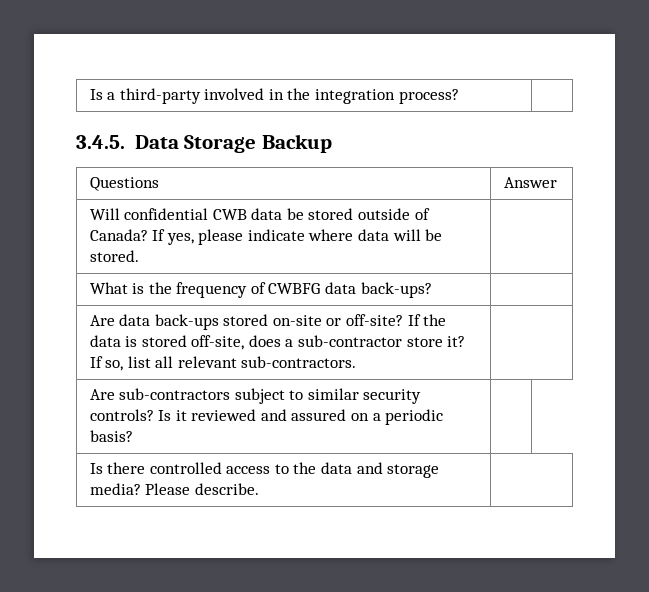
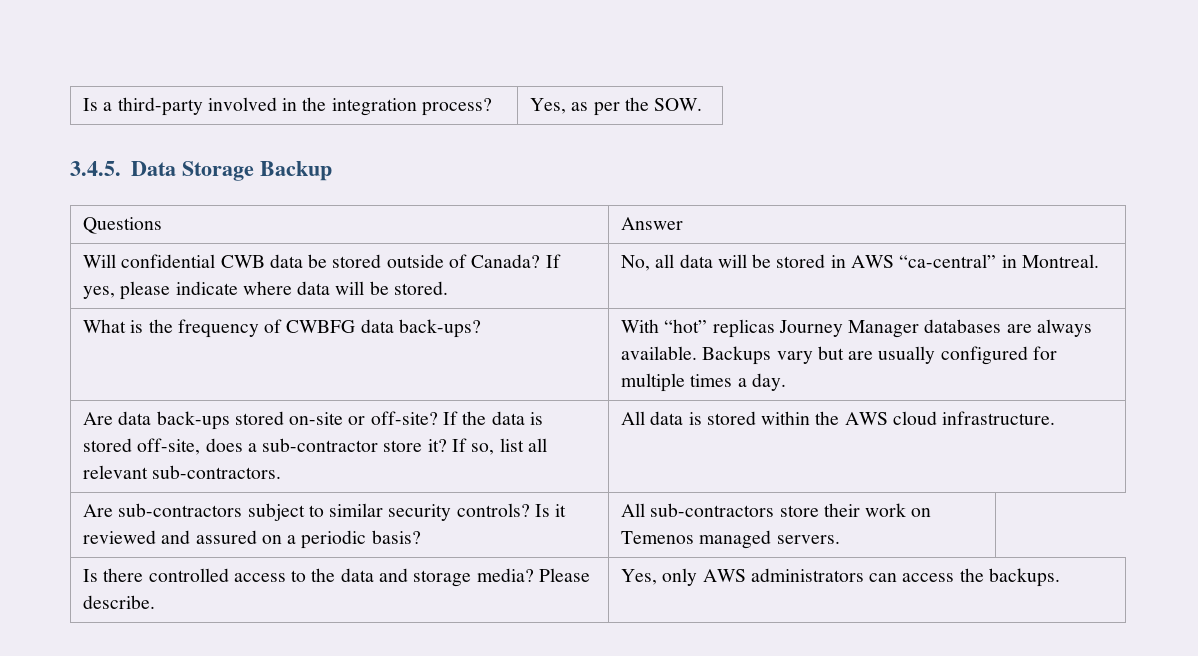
- Is a third-party involved in the integration process? |
+ Is a third-party involved in the integration process? | Yes, as per the SOW.
- Will confidential CWB data be stored outside of Canada? If yes, please indicate where data will be stored. |
+ Will confidential CWB data be stored outside of Canada? If yes, please indicate where data will be stored. | No, all data will be stored in AWS “ca-central” in Montreal.
- What is the frequency of CWBFG data back-ups? |
+ What is the frequency of CWBFG data back-ups? | With “hot” replicas Journey Manager databases are always available. Backups vary but are usually configured for multiple times a day.
- Are data back-ups stored on-site or off-site? If the data is stored off-site, does a sub-contractor store it? If so, list all relevant sub-contractors. |
+ Are data back-ups stored on-site or off-site? If the data is stored off-site, does a sub-contractor store it? If so, list all relevant sub-contractors. | All data is stored within the AWS cloud infrastructure.
- Are sub-contractors subject to similar security controls? Is it reviewed and assured on a periodic basis? |
+ Are sub-contractors subject to similar security controls? Is it reviewed and assured on a periodic basis? | All sub-contractors store their work on Temenos managed servers.
- Is there controlled access to the data and storage media? Please describe. |
+ Is there controlled access to the data and storage media? Please describe. | Yes, only AWS administrators can access the backups.

